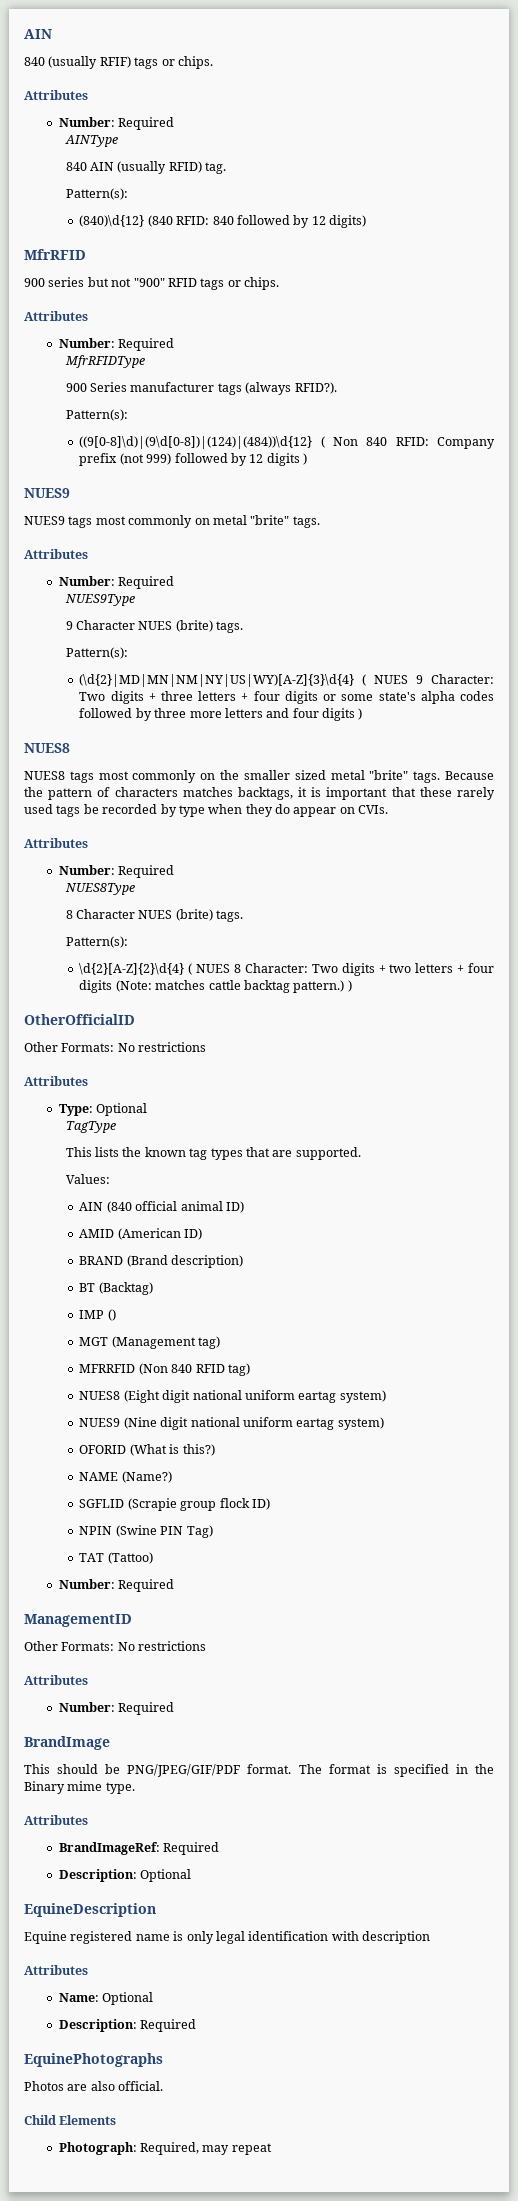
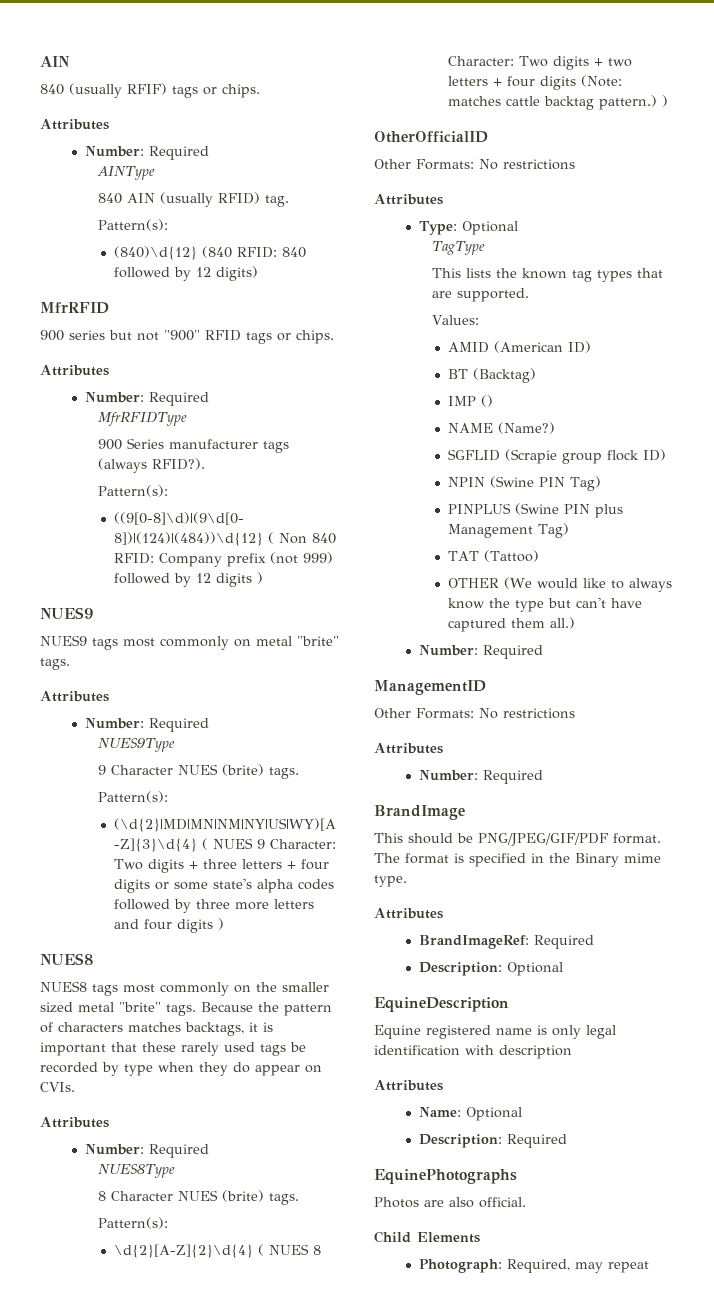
- AIN (840 official animal ID)
- BRAND (Brand description)
- MGT (Management tag)
- MFRRFID (Non 840 RFID tag)
- NUES8 (Eight digit national uniform eartag system)
- NUES9 (Nine digit national uniform eartag system)
- OFORID (What is this?)
+ PINPLUS (Swine PIN plus Management Tag)
  TAT (Tattoo)
+ OTHER (We would like to always know the type but can't have captured them all.)

